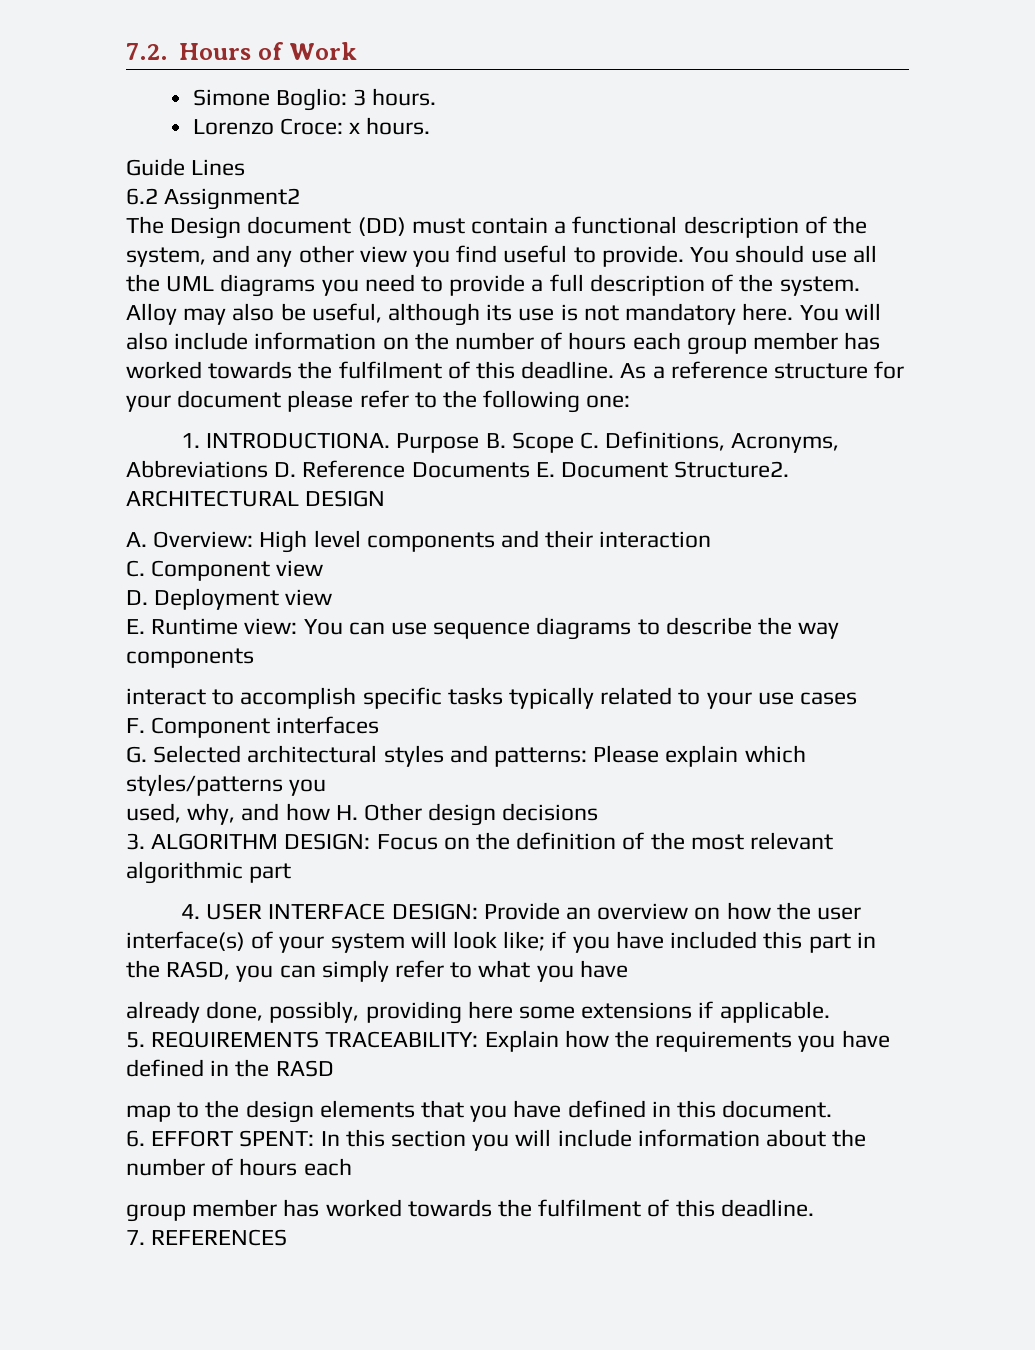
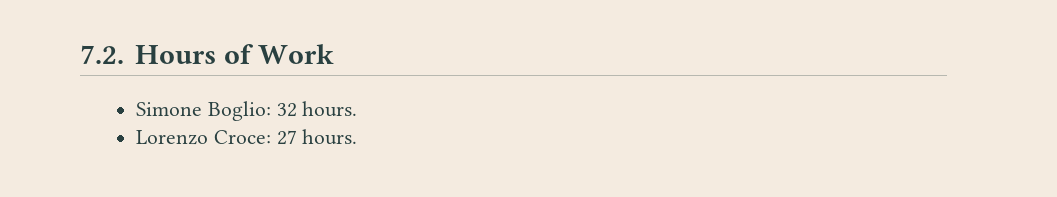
- Simone Boglio: 3 hours.
+ Simone Boglio: 32 hours.
- Lorenzo Croce: x hours.
- Guide Lines
- 6.2 Assignment2
- The Design document (DD) must contain a functional description of the system, and any other view you find useful to provide. You should use all the UML diagrams you need to provide a full description of the system. Alloy may also be useful, although its use is not mandatory here. You will also include information on the number of hours each group member has worked towards the fulfilment of this deadline. As a reference structure for your document please refer to the following one:
- 1. INTRODUCTIONA. Purpose B. Scope C. Definitions, Acronyms, Abbreviations D. Reference Documents E. Document Structure2. ARCHITECTURAL DESIGN
- A. Overview: High level components and their interaction
- C. Component view
- D. Deployment view
- E. Runtime view: You can use sequence diagrams to describe the way components
- interact to accomplish specific tasks typically related to your use cases
- F. Component interfaces
- G. Selected architectural styles and patterns: Please explain which styles/patterns you
- used, why, and how H. Other design decisions
- 3. ALGORITHM DESIGN: Focus on the definition of the most relevant algorithmic part
- 4. USER INTERFACE DESIGN: Provide an overview on how the user interface(s) of your system will look like; if you have included this part in the RASD, you can simply refer to what you have
- already done, possibly, providing here some extensions if applicable.
- 5. REQUIREMENTS TRACEABILITY: Explain how the requirements you have defined in the RASD
- map to the design elements that you have defined in this document.
- 6. EFFORT SPENT: In this section you will include information about the number of hours each
- group member has worked towards the fulfilment of this deadline.
- 7. REFERENCES
+ Lorenzo Croce: 27 hours.

